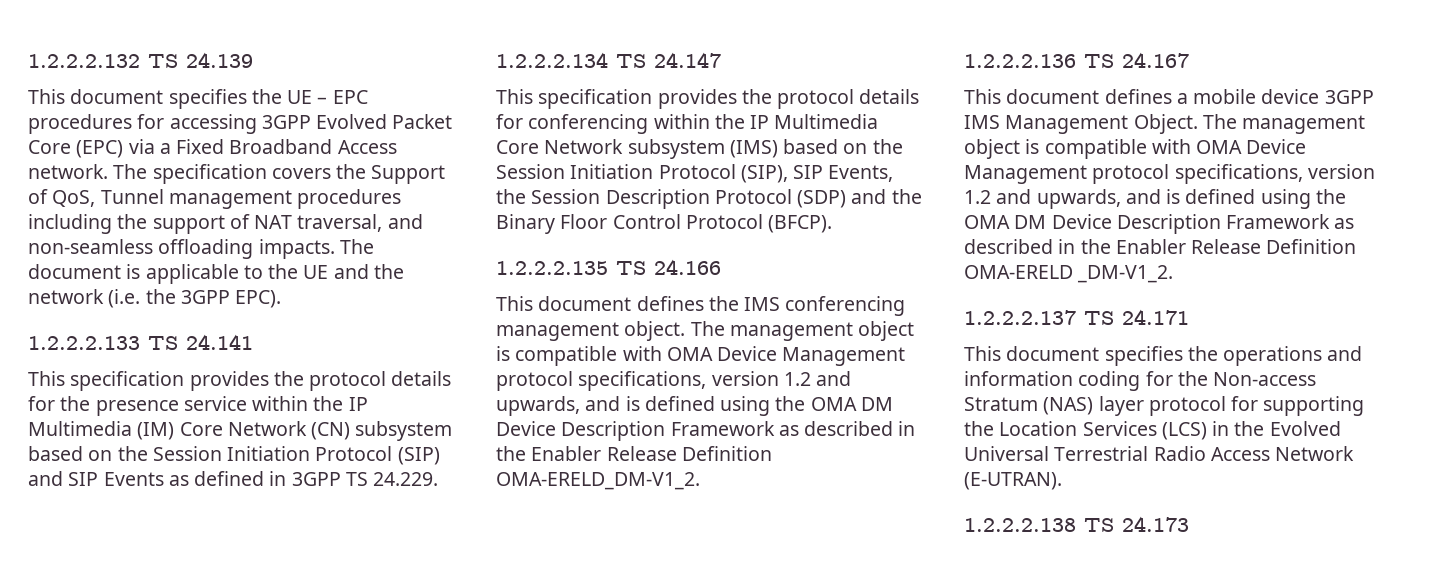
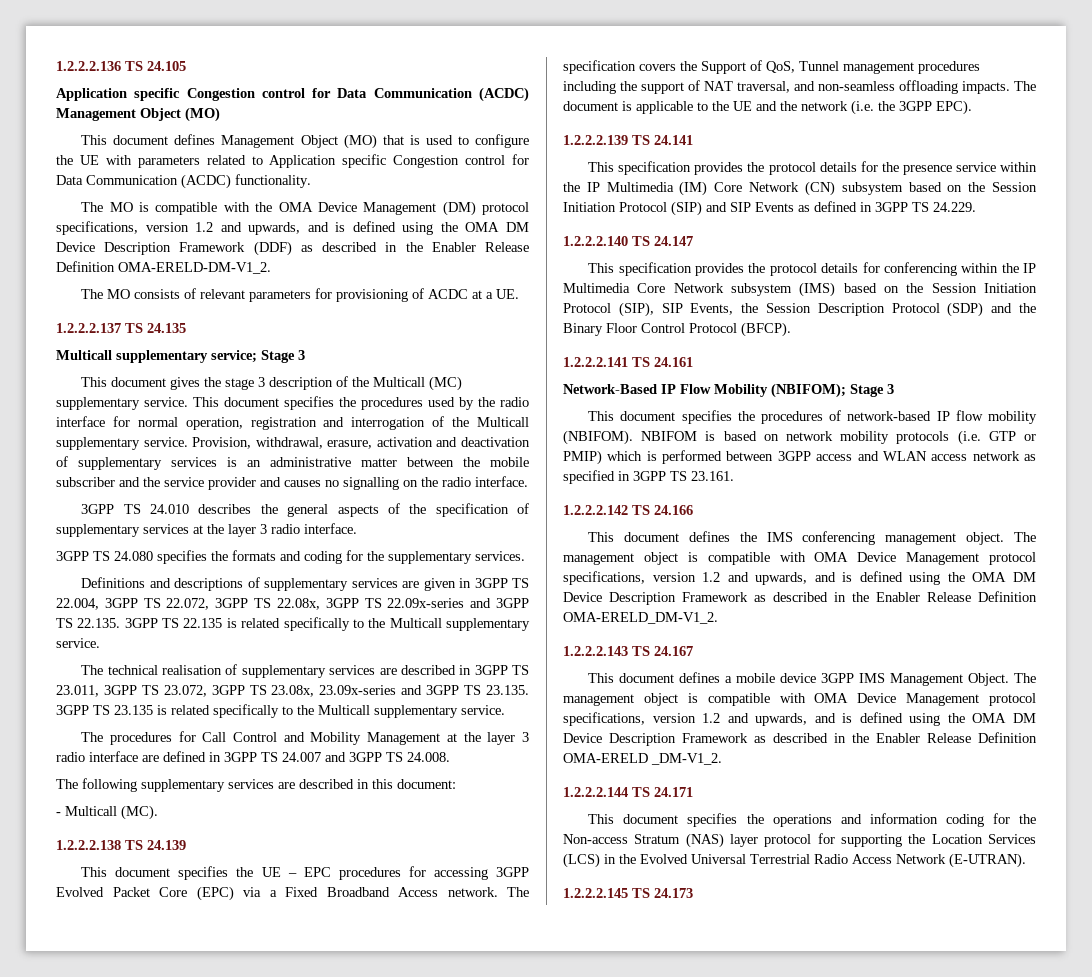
- 1.2.2.2.132 TS 24.139
+ 1.2.2.2.136 TS 24.105
+ Application specific Congestion control for Data Communication (ACDC) Management Object (MO)
+ This document defines Management Object (MO) that is used to configure the UE with parameters related to Application specific Congestion control for Data Communication (ACDC) functionality.
+ The MO is compatible with the OMA Device Management (DM) protocol specifications, version 1.2 and upwards, and is defined using the OMA DM Device Description Framework (DDF) as described in the Enabler Release Definition OMA-ERELD-DM-V1_2.
+ The MO consists of relevant parameters for provisioning of ACDC at a UE.
+ 1.2.2.2.137 TS 24.135
+ Multicall supplementary service; Stage 3
+ This document gives the stage 3 description of the Multicall (MC) supplementary service. This document specifies the procedures used by the radio interface for normal operation, registration and interrogation of the Multicall supplementary service. Provision, withdrawal, erasure, activation and deactivation of supplementary services is an administrative matter between the mobile subscriber and the service provider and causes no signalling on the radio interface.
+ 3GPP TS 24.010 describes the general aspects of the specification of supplementary services at the layer 3 radio interface.
+ 3GPP TS 24.080 specifies the formats and coding for the supplementary services.
+ Definitions and descriptions of supplementary services are given in 3GPP TS 22.004, 3GPP TS 22.072, 3GPP TS 22.08x, 3GPP TS 22.09x-series and 3GPP TS 22.135. 3GPP TS 22.135 is related specifically to the Multicall supplementary service.
+ The technical realisation of supplementary services are described in 3GPP TS 23.011, 3GPP TS 23.072, 3GPP TS 23.08x, 23.09x-series and 3GPP TS 23.135. 3GPP TS 23.135 is related specifically to the Multicall supplementary service.
+ The procedures for Call Control and Mobility Management at the layer 3 radio interface are defined in 3GPP TS 24.007 and 3GPP TS 24.008.
+ The following supplementary services are described in this document:
+ - Multicall (MC).
+ 1.2.2.2.138 TS 24.139
- 1.2.2.2.133 TS 24.141
+ 1.2.2.2.139 TS 24.141
- 1.2.2.2.134 TS 24.147
+ 1.2.2.2.140 TS 24.147
- 1.2.2.2.135 TS 24.166
+ 1.2.2.2.141 TS 24.161
+ Network-Based IP Flow Mobility (NBIFOM); Stage 3
+ This document specifies the procedures of network-based IP flow mobility (NBIFOM). NBIFOM is based on network mobility protocols (i.e. GTP or PMIP) which is performed between 3GPP access and WLAN access network as specified in 3GPP TS 23.161.
+ 1.2.2.2.142 TS 24.166
- 1.2.2.2.136 TS 24.167
+ 1.2.2.2.143 TS 24.167
- 1.2.2.2.137 TS 24.171
+ 1.2.2.2.144 TS 24.171
- 1.2.2.2.138 TS 24.173
+ 1.2.2.2.145 TS 24.173

